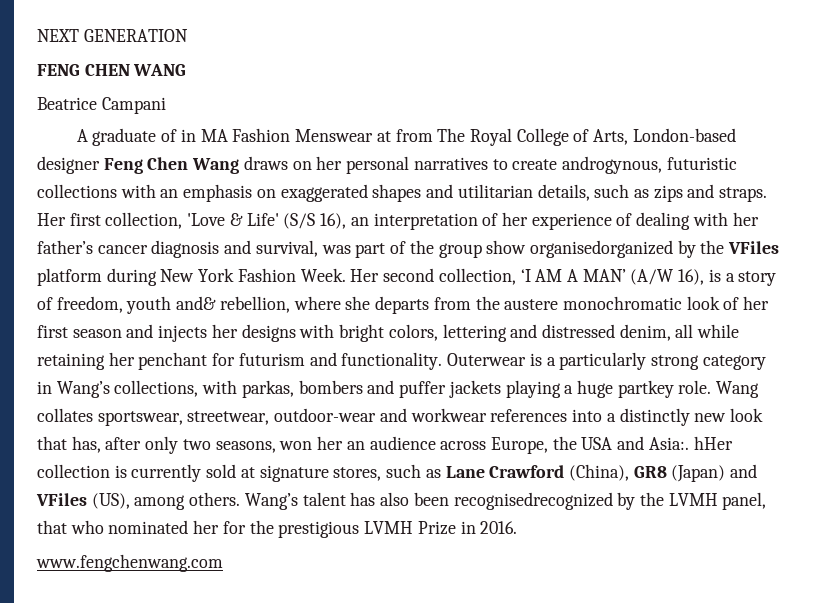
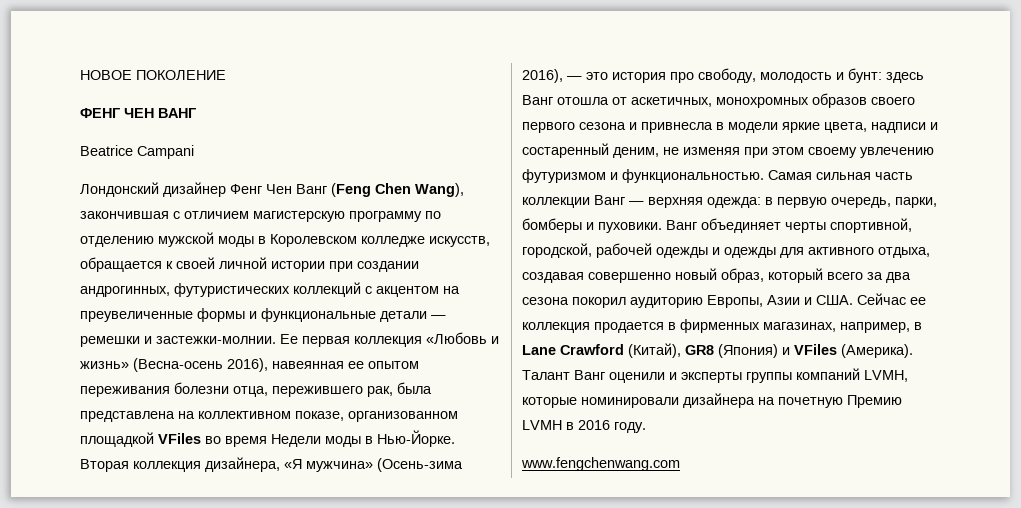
- NEXT GENERATION
- FENG CHEN WANG
+ НОВОЕ ПОКОЛЕНИЕ
+ ФЕНГ ЧЕН ВАНГ
  Beatrice Campani
- A graduate of in MA Fashion Menswear at from The Royal College of Arts, London-based designer Feng Chen Wang draws on her personal narratives to create androgynous, futuristic collections with an emphasis on exaggerated shapes and utilitarian details, such as zips and straps. Her first collection, 'Love & Life' (S/S 16), an interpretation of her experience of dealing with her father’s cancer diagnosis and survival, was part of the group show organisedorganized by the VFiles platform during New York Fashion Week. Her second collection, ‘I AM A MAN’ (A/W 16), is a story of freedom, youth and& rebellion, where she departs from the austere monochromatic look of her first season and injects her designs with bright colors, lettering and distressed denim, all while retaining her penchant for futurism and functionality. Outerwear is a particularly strong category in Wang’s collections, with parkas, bombers and puffer jackets playing a huge partkey role. Wang collates sportswear, streetwear, outdoor-wear and workwear references into a distinctly new look that has, after only two seasons, won her an audience across Europe, the USA and Asia:. hHer collection is currently sold at signature stores, such as Lane Crawford (China), GR8 (Japan) and VFiles (US), among others. Wang’s talent has also been recognisedrecognized by the LVMH panel, that who nominated her for the prestigious LVMH Prize in 2016.
+ Лондонский дизайнер Фенг Чен Ванг (Feng Chen Wang), закончившая с отличием магистерскую программу по отделению мужской моды в Королевском колледже искусств, обращается к своей личной истории при создании андрогинных, футуристических коллекций с акцентом на преувеличенные формы и функциональные детали — ремешки и застежки-молнии. Ее первая коллекция «Любовь и жизнь» (Весна-осень 2016), навеянная ее опытом переживания болезни отца, пережившего рак, была представлена на коллективном показе, организованном площадкой VFiles во время Недели моды в Нью-Йорке. Вторая коллекция дизайнера, «Я мужчина» (Осень-зима 2016), — это история про свободу, молодость и бунт: здесь Ванг отошла от аскетичных, монохромных образов своего первого сезона и привнесла в модели яркие цвета, надписи и состаренный деним, не изменяя при этом своему увлечению футуризмом и функциональностью. Самая сильная часть коллекции Ванг — верхняя одежда: в первую очередь, парки, бомберы и пуховики. Ванг объединяет черты спортивной, городской, рабочей одежды и одежды для активного отдыха, создавая совершенно новый образ, который всего за два сезона покорил аудиторию Европы, Азии и США. Сейчас ее коллекция продается в фирменных магазинах, например, в Lane Crawford (Китай), GR8 (Япония) и VFiles (Америка). Талант Ванг оценили и эксперты группы компаний LVMH, которые номинировали дизайнера на почетную Премию LVMH в 2016 году.

